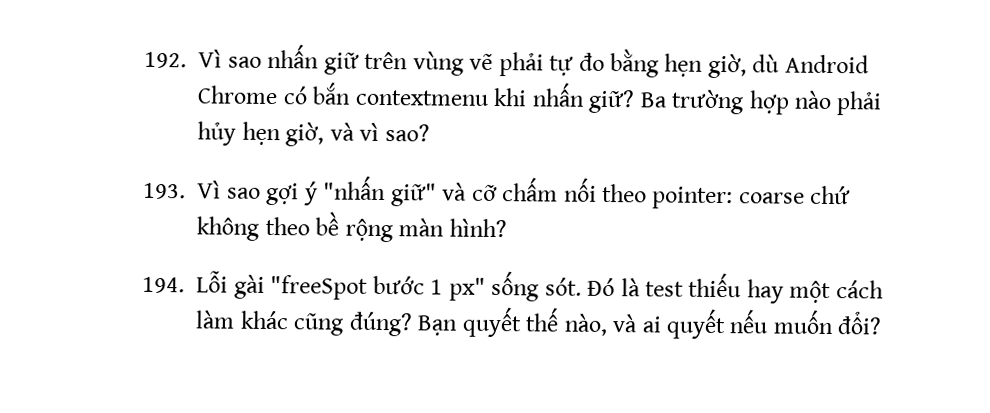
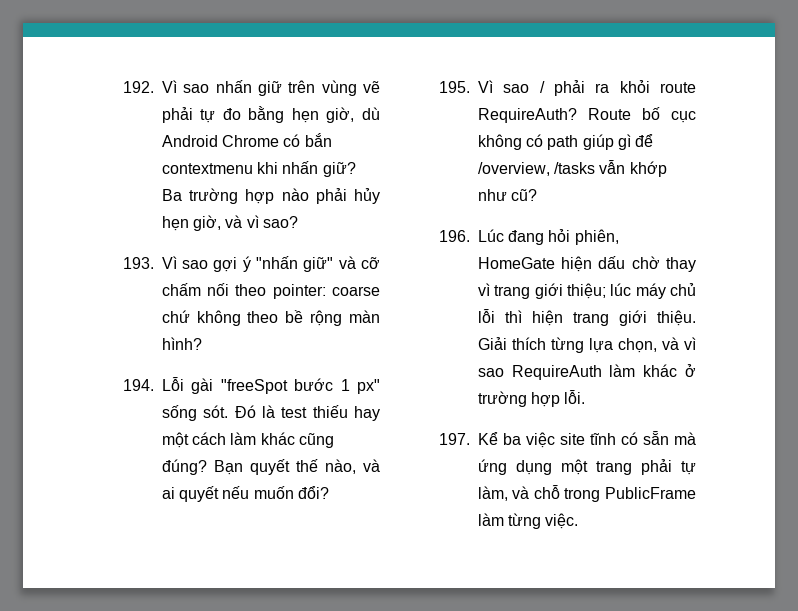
+ 195. Vì sao / phải ra khỏi route RequireAuth? Route bố cục không có path giúp gì để /overview, /tasks vẫn khớp như cũ?
+ 196. Lúc đang hỏi phiên, HomeGate hiện dấu chờ thay vì trang giới thiệu; lúc máy chủ lỗi thì hiện trang giới thiệu. Giải thích từng lựa chọn, và vì sao RequireAuth làm khác ở trường hợp lỗi.
+ 197. Kể ba việc site tĩnh có sẵn mà ứng dụng một trang phải tự làm, và chỗ trong PublicFrame làm từng việc.

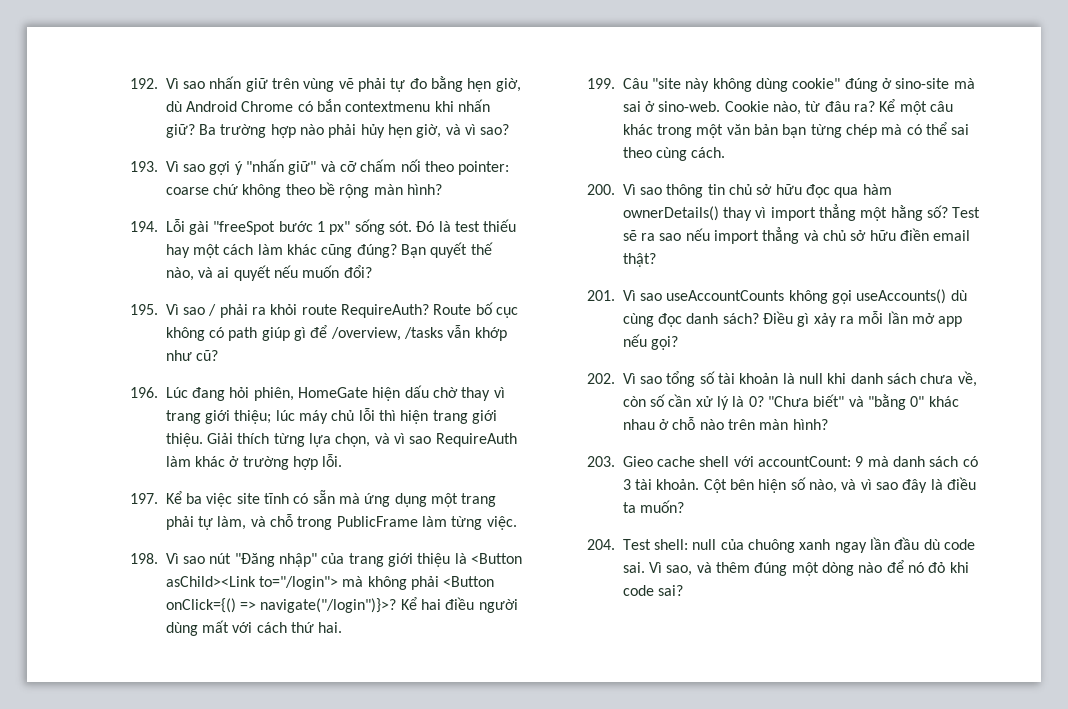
+ 198. Vì sao nút "Đăng nhập" của trang giới thiệu là <Button asChild><Link to="/login"> mà không phải <Button onClick={() => navigate("/login")}>? Kể hai điều người dùng mất với cách thứ hai.
+ 199. Câu "site này không dùng cookie" đúng ở sino-site mà sai ở sino-web. Cookie nào, từ đâu ra? Kể một câu khác trong một văn bản bạn từng chép mà có thể sai theo cùng cách.
+ 200. Vì sao thông tin chủ sở hữu đọc qua hàm ownerDetails() thay vì import thẳng một hằng số? Test sẽ ra sao nếu import thẳng và chủ sở hữu điền email thật?
+ 201. Vì sao useAccountCounts không gọi useAccounts() dù cùng đọc danh sách? Điều gì xảy ra mỗi lần mở app nếu gọi?
+ 202. Vì sao tổng số tài khoản là null khi danh sách chưa về, còn số cần xử lý là 0? "Chưa biết" và "bằng 0" khác nhau ở chỗ nào trên màn hình?
+ 203. Gieo cache shell với accountCount: 9 mà danh sách có 3 tài khoản. Cột bên hiện số nào, và vì sao đây là điều ta muốn?
+ 204. Test shell: null của chuông xanh ngay lần đầu dù code sai. Vì sao, và thêm đúng một dòng nào để nó đỏ khi code sai?

